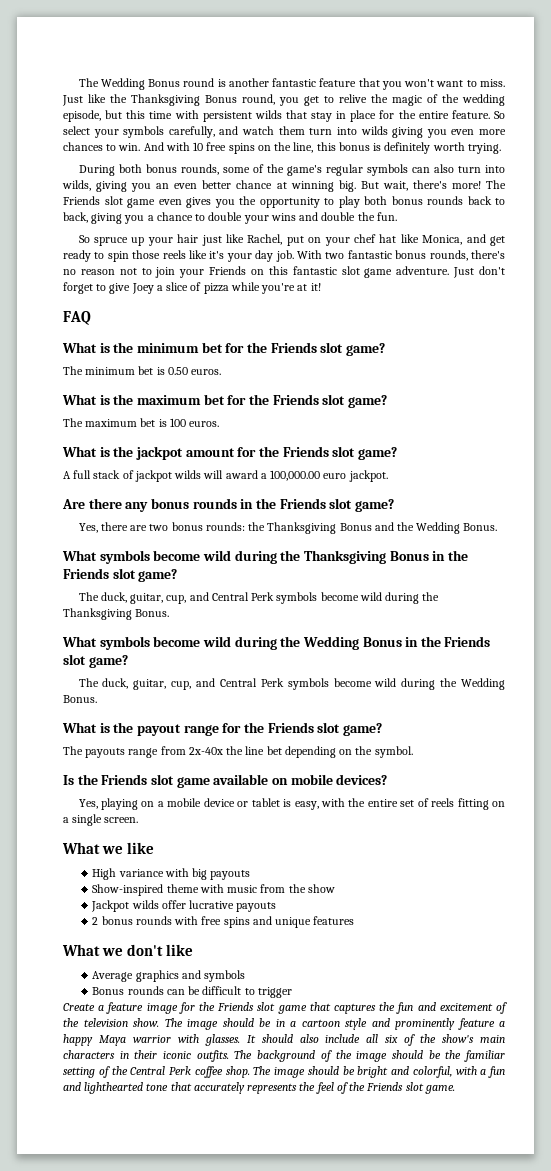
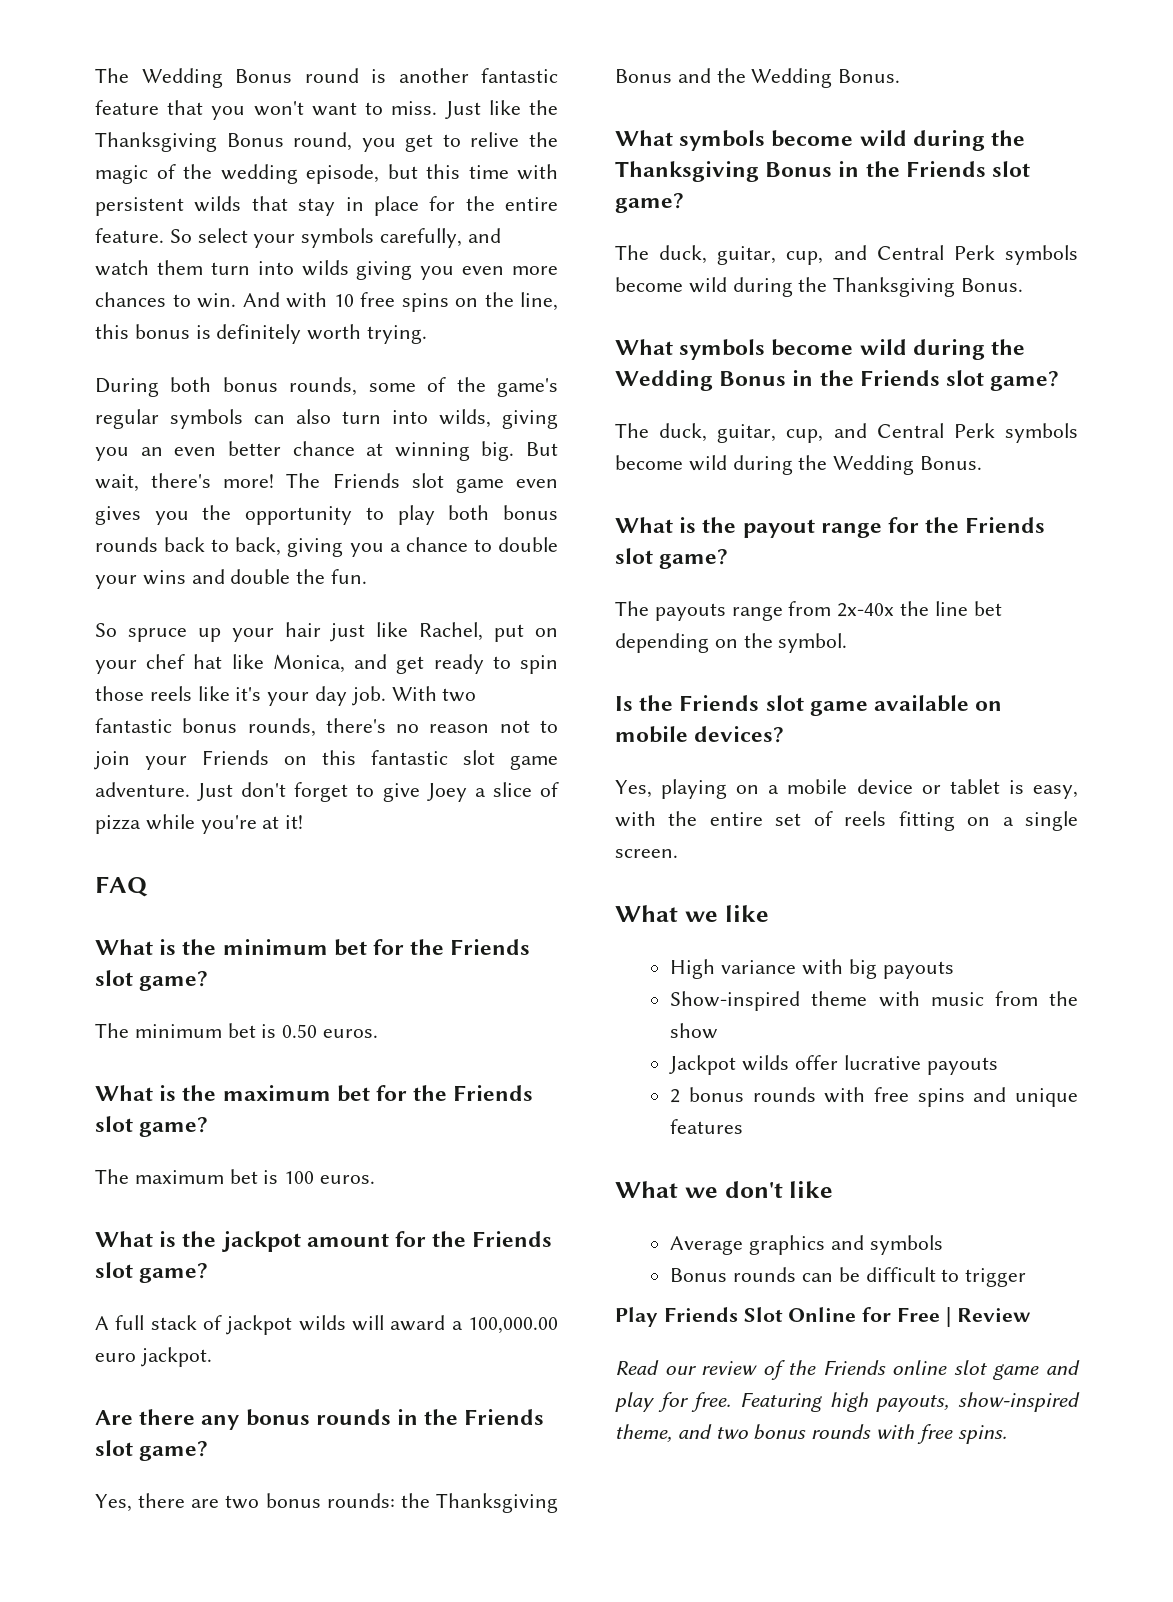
- Create a feature image for the Friends slot game that captures the fun and excitement of the television show. The image should be in a cartoon style and prominently feature a happy Maya warrior with glasses. It should also include all six of the show's main characters in their iconic outfits. The background of the image should be the familiar setting of the Central Perk coffee shop. The image should be bright and colorful, with a fun and lighthearted tone that accurately represents the feel of the Friends slot game.
+ Play Friends Slot Online for Free | Review
+ Read our review of the Friends online slot game and play for free. Featuring high payouts, show-inspired theme, and two bonus rounds with free spins.

